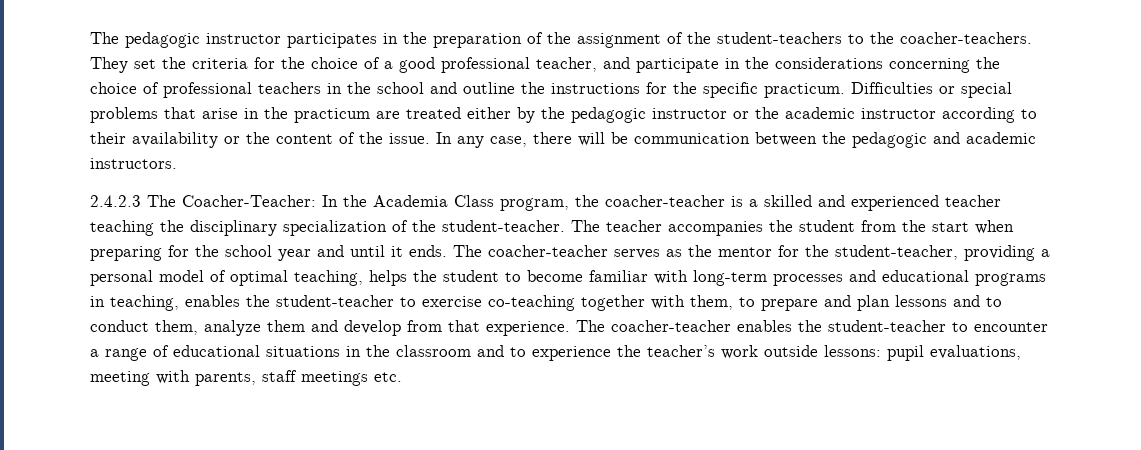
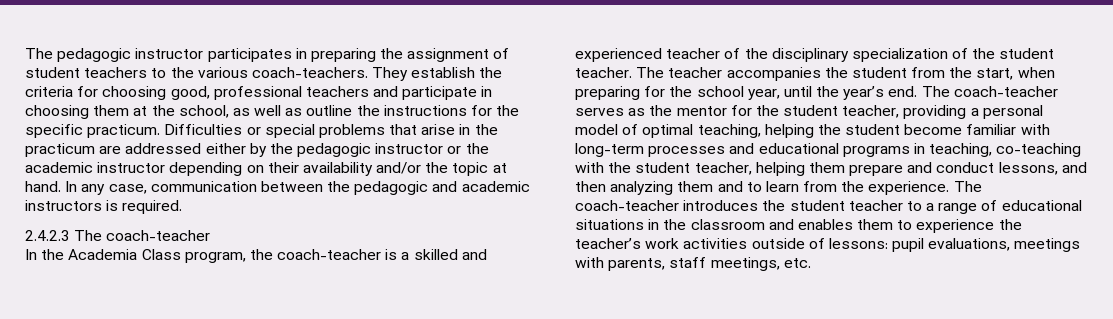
- The pedagogic instructor participates in the preparation of the assignment of the student-teachers to the coacher-teachers. They set the criteria for the choice of a good professional teacher, and participate in the considerations concerning the choice of professional teachers in the school and outline the instructions for the specific practicum.
+ The pedagogic instructor participates in preparing the assignment of student teachers to the various coach-teachers. They establish the criteria for choosing good, professional teachers and participate in choosing them at the school, as well as outline the instructions for the specific practicum.
- Difficulties or special problems that arise in the practicum are treated either by the pedagogic instructor or the academic instructor according to their availability or the content of the issue. In any case, there will be communication between the pedagogic and academic instructors.
+ Difficulties or special problems that arise in the practicum are addressed either by the pedagogic instructor or the academic instructor depending on their availability and/or the topic at hand. In any case, communication between the pedagogic and academic instructors is required.
- 2.4.2.3 The Coacher-Teacher: In the Academia Class program, the coacher-teacher is a skilled and experienced teacher teaching the disciplinary specialization of the student-teacher.
+ 2.4.2.3 The coach-teacher
+ In the Academia Class program, the coach-teacher is a skilled and experienced teacher of the disciplinary specialization of the student teacher.
- The teacher accompanies the student from the start when preparing for the school year and until it ends. The coacher-teacher serves as the mentor for the student-teacher, providing a personal model of optimal teaching, helps the student to become familiar with long-term processes and educational programs in teaching, enables the student-teacher to exercise co-teaching together with them, to prepare and plan lessons and to conduct them, analyze them and develop from that experience. The coacher-teacher enables the student-teacher to encounter a range of educational situations in the classroom and to experience the teacher’s work outside lessons: pupil evaluations, meeting with parents, staff meetings etc.
+ The teacher accompanies the student from the start, when preparing for the school year, until the year’s end. The coach-teacher serves as the mentor for the student teacher, providing a personal model of optimal teaching, helping the student become familiar with long-term processes and educational programs in teaching, co-teaching with the student teacher, helping them prepare and conduct lessons, and then analyzing them and to learn from the experience. The coach-teacher introduces the student teacher to a range of educational situations in the classroom and enables them to experience the teacher’s work activities outside of lessons: pupil evaluations, meetings with parents, staff meetings, etc.

